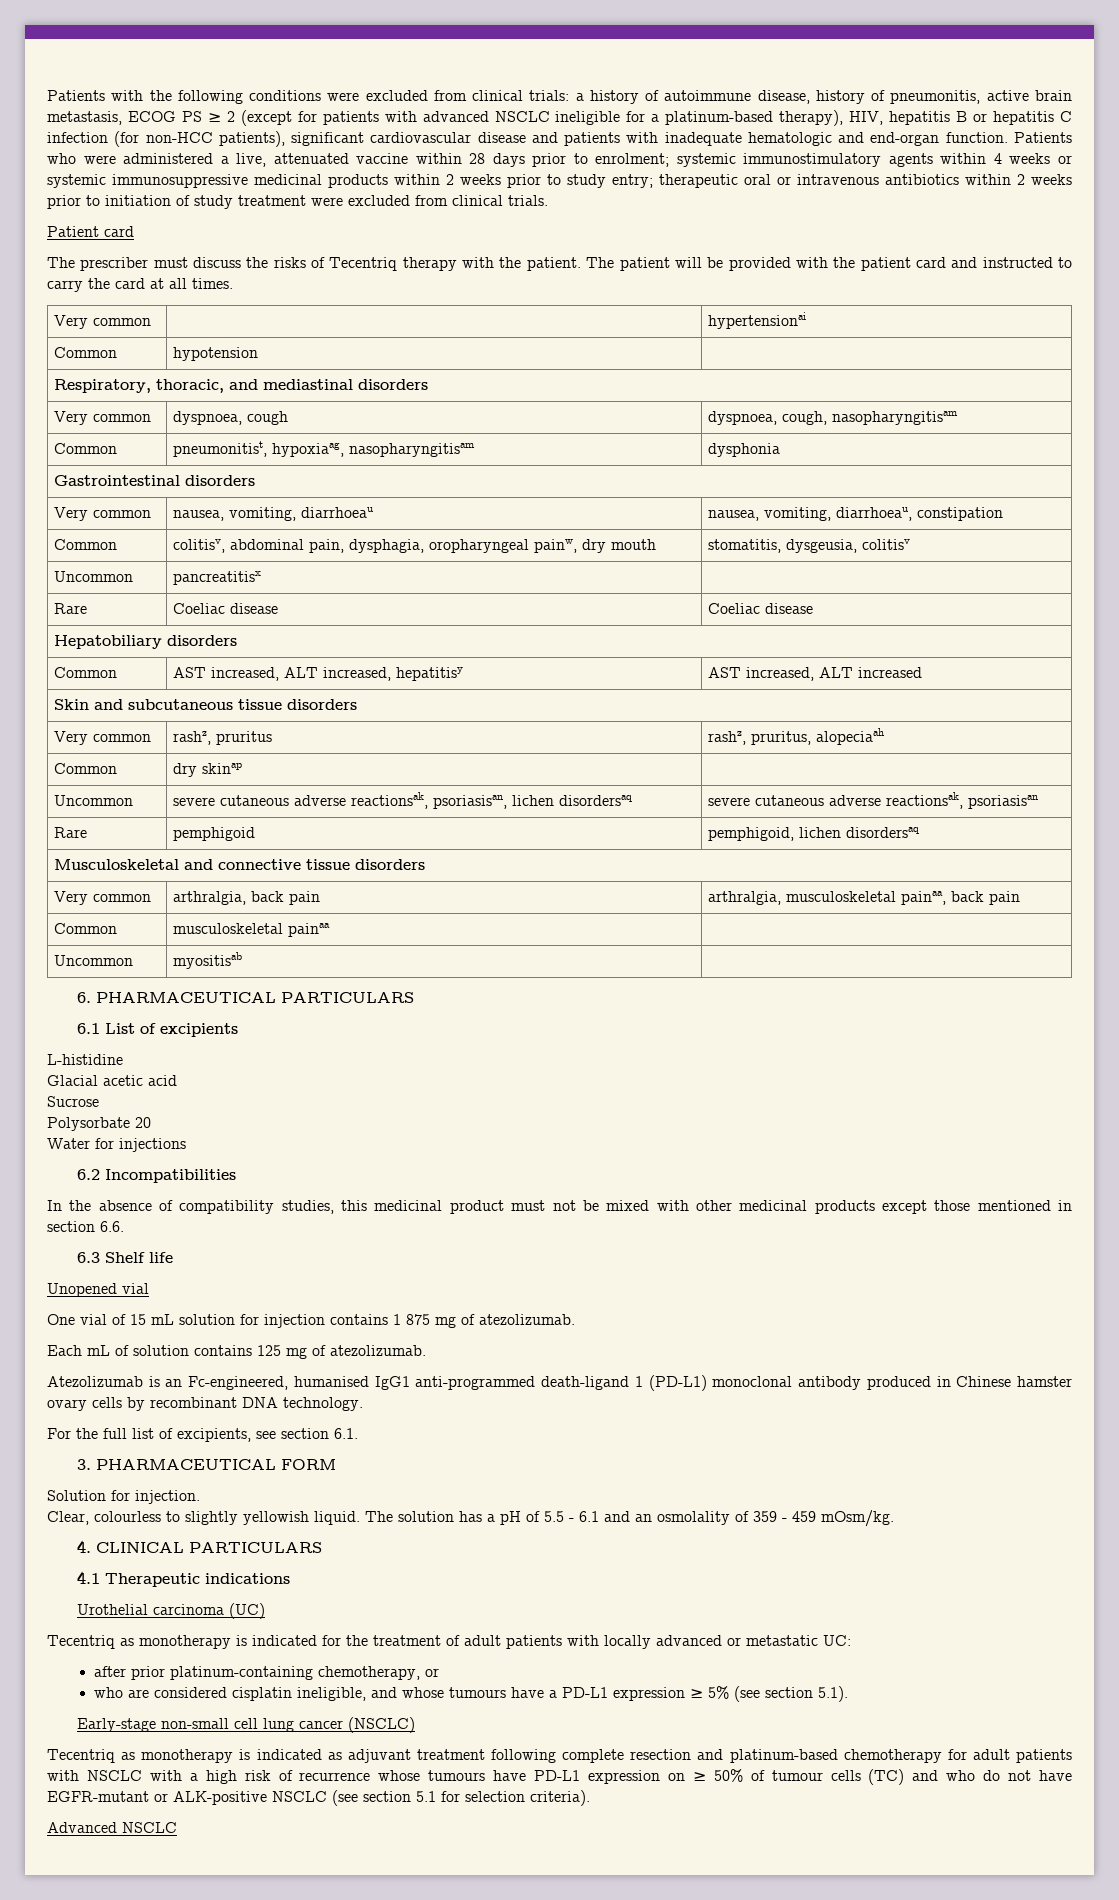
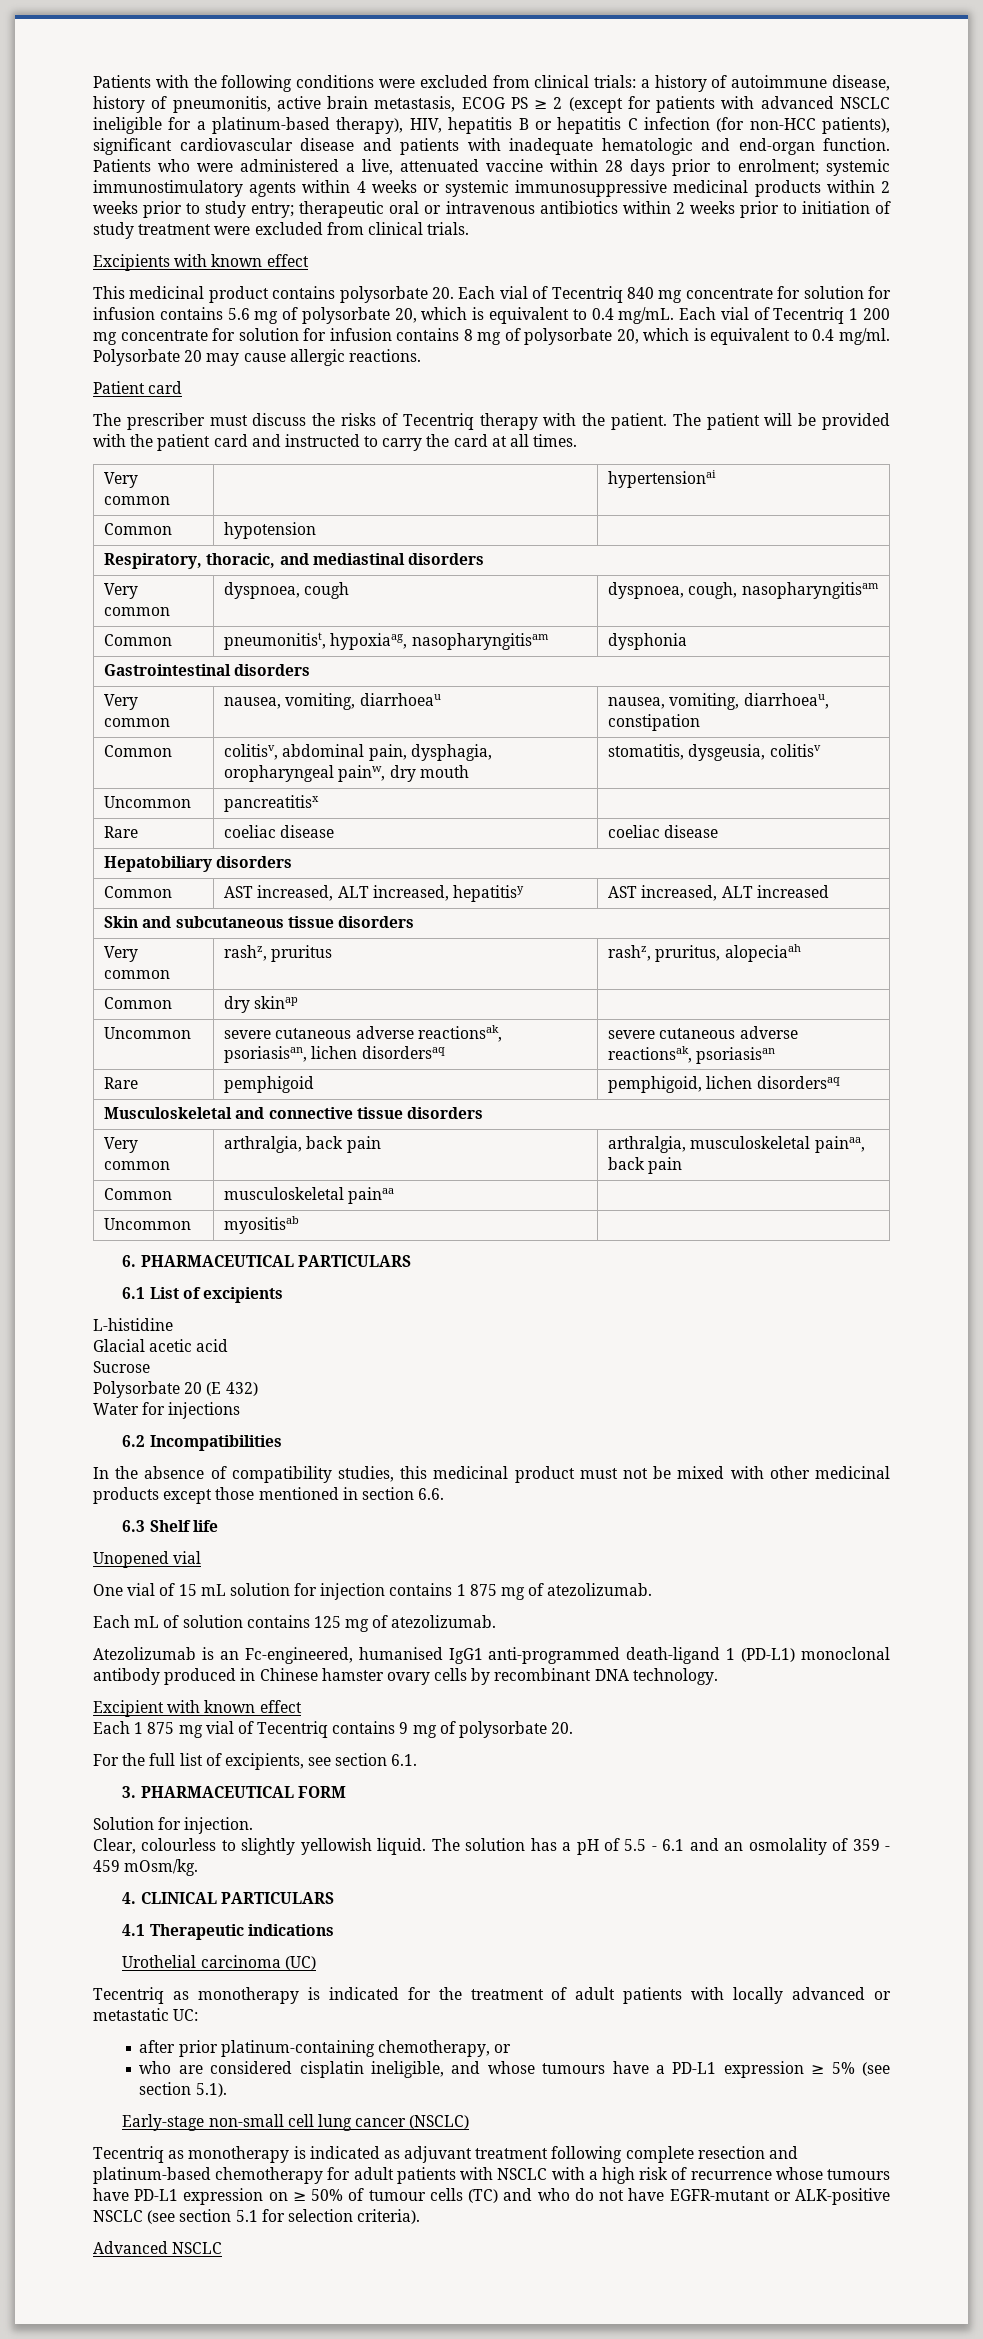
+ Excipients with known effect
+ This medicinal product contains polysorbate 20. Each vial of Tecentriq 840 mg concentrate for solution for infusion contains 5.6 mg of polysorbate 20, which is equivalent to 0.4 mg/mL. Each vial of Tecentriq 1 200 mg concentrate for solution for infusion contains 8 mg of polysorbate 20, which is equivalent to 0.4 mg/ml. Polysorbate 20 may cause allergic reactions.
- Rare | Coeliac disease | Coeliac disease
+ Rare | coeliac disease | coeliac disease
- Polysorbate 20
+ Polysorbate 20 (E 432)
+ Excipient with known effect
+ Each 1 875 mg vial of Tecentriq contains 9 mg of polysorbate 20.

